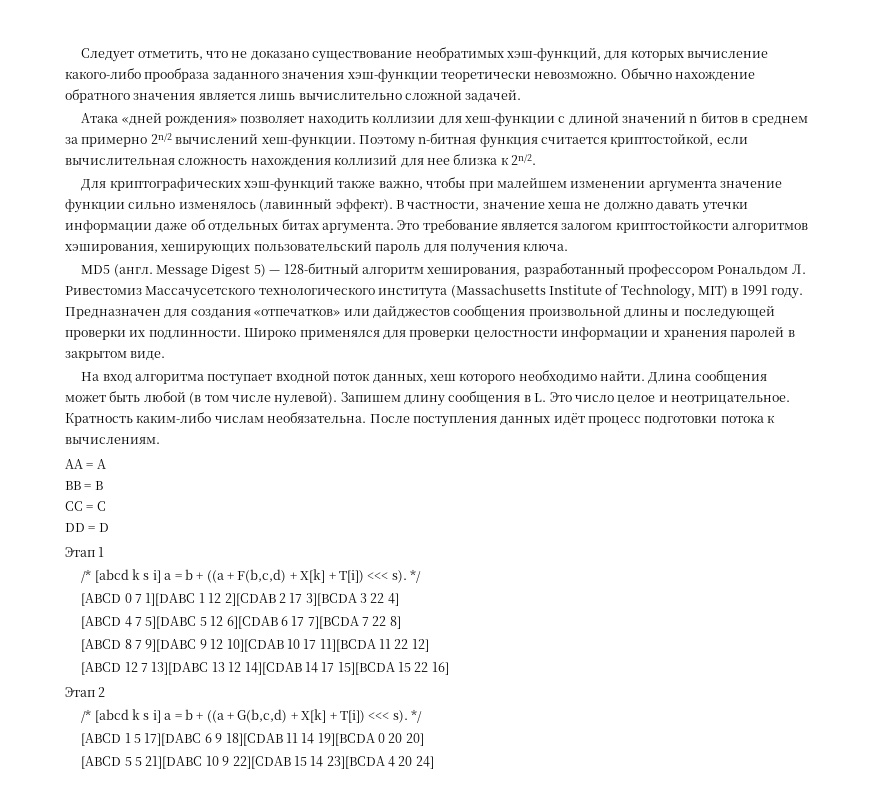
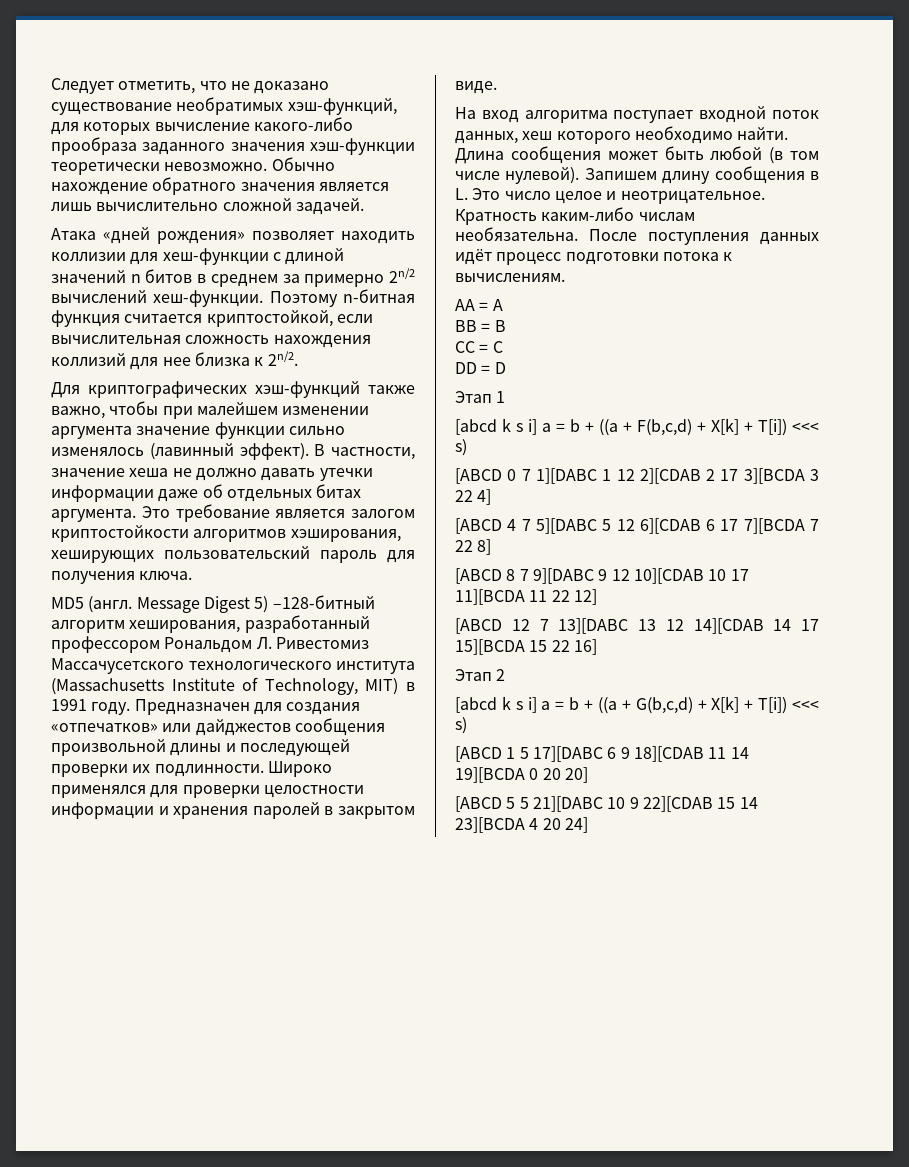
- Message Digest 5) — 128-битный алгоритм хеширования, разработанный профессором Рональдом Л. Ривестомиз Массачусетского технологического института (Massachusetts Institute of Technology, MIT) в 1991 году.
+ Message Digest 5) ‒128-битный алгоритм хеширования, разработанный профессором Рональдом Л. Ривестомиз Массачусетского технологического института (Massachusetts Institute of Technology, MIT) в 1991 году.
- /* [abcd k s i] a = b + ((a + F(b,c,d) + X[k] + T[i]) <<< s). */
+ [abcd k s i] a = b + ((a + F(b,c,d) + X[k] + T[i]) <<< s)
- /* [abcd k s i] a = b + ((a + G(b,c,d) + X[k] + T[i]) <<< s). */
+ [abcd k s i] a = b + ((a + G(b,c,d) + X[k] + T[i]) <<< s)

